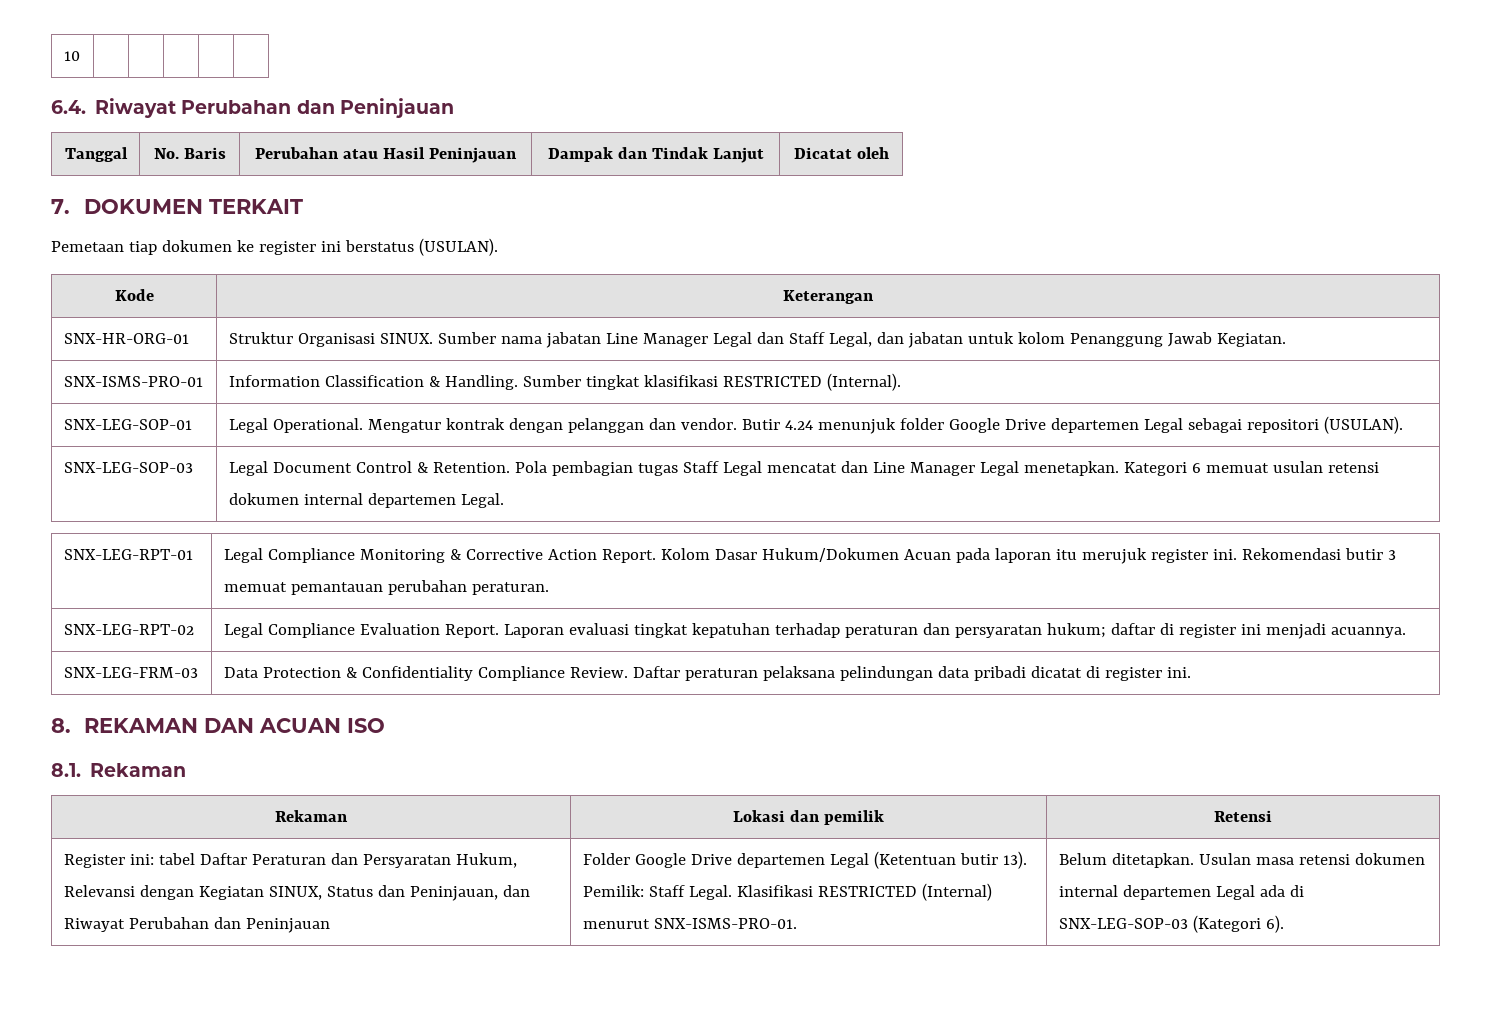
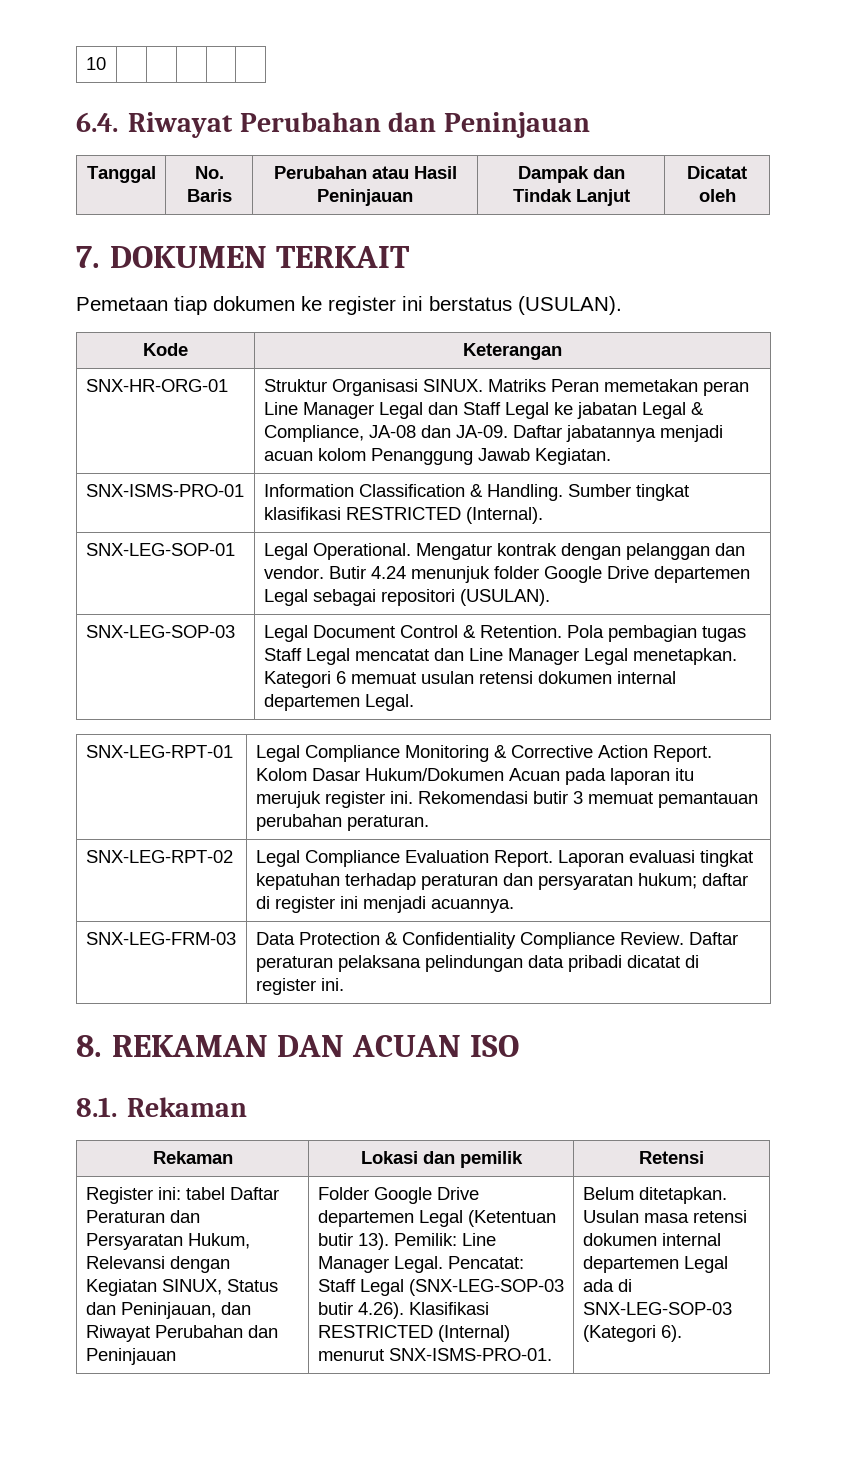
- SNX-HR-ORG-01 | Struktur Organisasi SINUX. Sumber nama jabatan Line Manager Legal dan Staff Legal, dan jabatan untuk kolom Penanggung Jawab Kegiatan.
+ SNX-HR-ORG-01 | Struktur Organisasi SINUX. Matriks Peran memetakan peran Line Manager Legal dan Staff Legal ke jabatan Legal & Compliance, JA-08 dan JA-09. Daftar jabatannya menjadi acuan kolom Penanggung Jawab Kegiatan.
- Pemilik: Staff Legal. Klasifikasi RESTRICTED (Internal) menurut SNX-ISMS-PRO-01.
+ Pemilik: Line Manager Legal. Pencatat: Staff Legal (SNX-LEG-SOP-03 butir 4.26). Klasifikasi RESTRICTED (Internal) menurut SNX-ISMS-PRO-01.

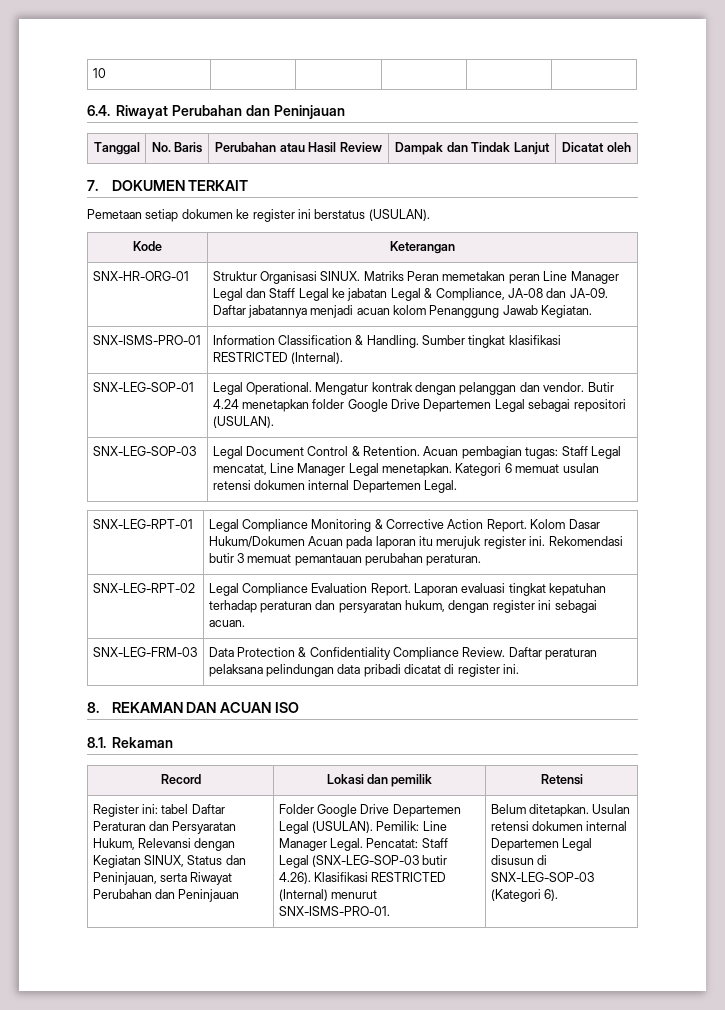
- Tanggal | No. Baris | Perubahan atau Hasil Peninjauan | Dampak dan Tindak Lanjut | Dicatat oleh
+ Tanggal | No. Baris | Perubahan atau Hasil Review | Dampak dan Tindak Lanjut | Dicatat oleh
- Pemetaan tiap dokumen ke register ini berstatus (USULAN).
+ Pemetaan setiap dokumen ke register ini berstatus (USULAN).
- SNX-LEG-SOP-01 | Legal Operational. Mengatur kontrak dengan pelanggan dan vendor. Butir 4.24 menunjuk folder Google Drive departemen Legal sebagai repositori (USULAN).
+ SNX-LEG-SOP-01 | Legal Operational. Mengatur kontrak dengan pelanggan dan vendor. Butir 4.24 menetapkan folder Google Drive Departemen Legal sebagai repositori (USULAN).
- SNX-LEG-SOP-03 | Legal Document Control & Retention. Pola pembagian tugas Staff Legal mencatat dan Line Manager Legal menetapkan. Kategori 6 memuat usulan retensi dokumen internal departemen Legal.
+ SNX-LEG-SOP-03 | Legal Document Control & Retention. Acuan pembagian tugas: Staff Legal mencatat, Line Manager Legal menetapkan. Kategori 6 memuat usulan retensi dokumen internal Departemen Legal.
- SNX-LEG-RPT-02 | Legal Compliance Evaluation Report. Laporan evaluasi tingkat kepatuhan terhadap peraturan dan persyaratan hukum; daftar di register ini menjadi acuannya.
+ SNX-LEG-RPT-02 | Legal Compliance Evaluation Report. Laporan evaluasi tingkat kepatuhan terhadap peraturan dan persyaratan hukum, dengan register ini sebagai acuan.
- Rekaman | Lokasi dan pemilik | Retensi
+ Record | Lokasi dan pemilik | Retensi
- Register ini: tabel Daftar Peraturan dan Persyaratan Hukum, Relevansi dengan Kegiatan SINUX, Status dan Peninjauan, dan Riwayat Perubahan dan Peninjauan
+ Register ini: tabel Daftar Peraturan dan Persyaratan Hukum, Relevansi dengan Kegiatan SINUX, Status dan Peninjauan, serta Riwayat Perubahan dan Peninjauan
- Folder Google Drive departemen Legal (Ketentuan butir 13).
+ Folder Google Drive Departemen Legal (USULAN).
- Usulan masa retensi dokumen internal departemen Legal ada di SNX-LEG-SOP-03 (Kategori 6).
+ Usulan retensi dokumen internal Departemen Legal disusun di SNX-LEG-SOP-03 (Kategori 6).

